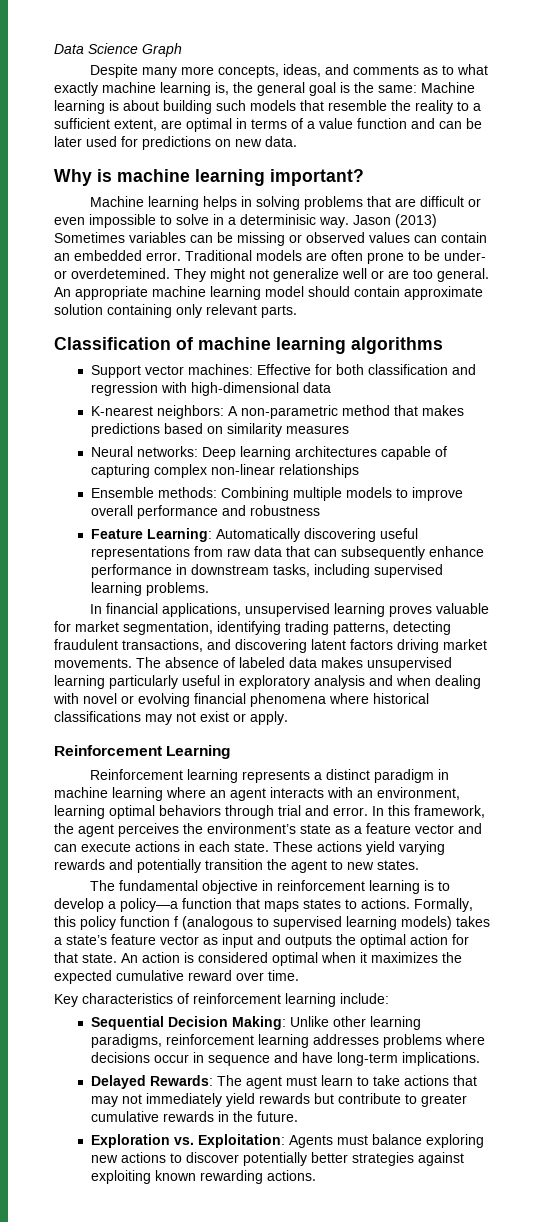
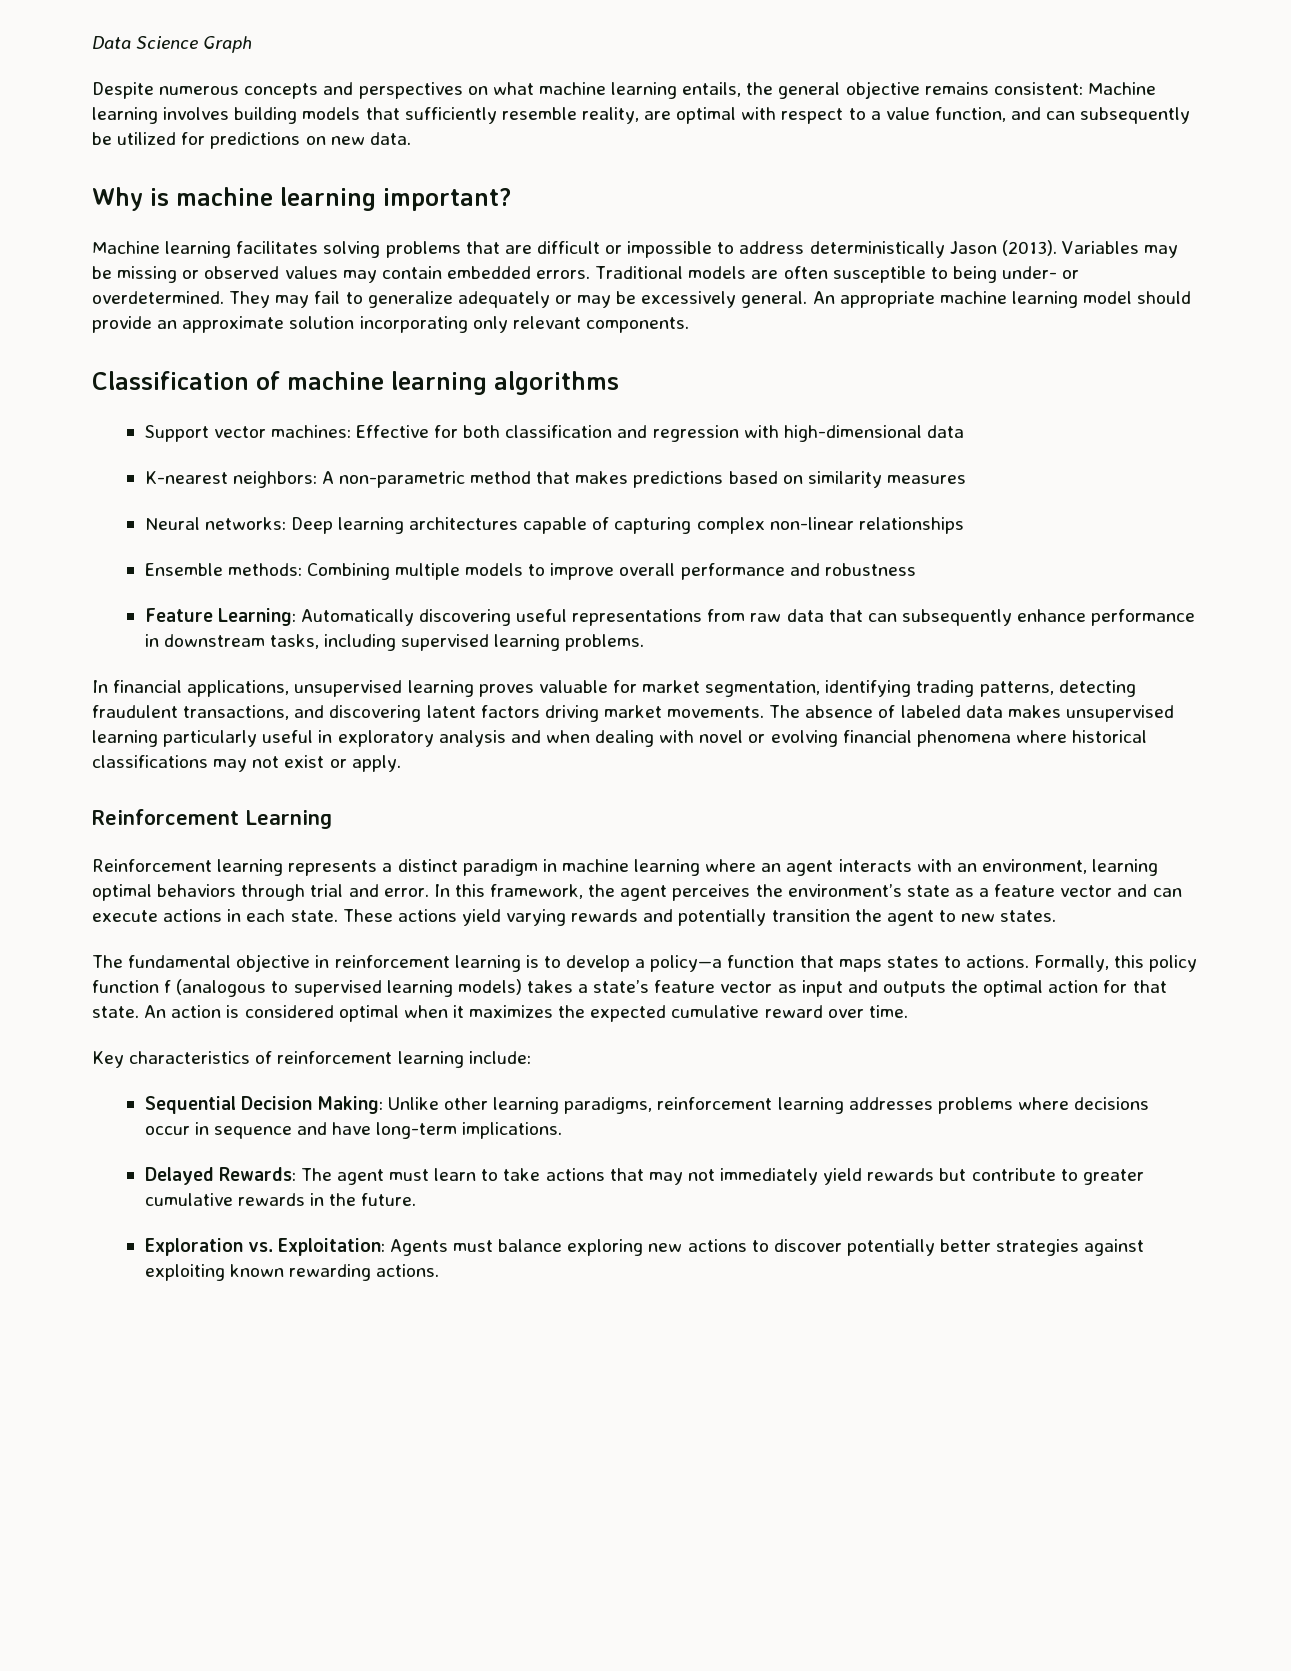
- Despite many more concepts, ideas, and comments as to what exactly machine learning is, the general goal is the same: Machine learning is about building such models that resemble the reality to a sufficient extent, are optimal in terms of a value function and can be later used for predictions on new data.
+ Despite numerous concepts and perspectives on what machine learning entails, the general objective remains consistent: Machine learning involves building models that sufficiently resemble reality, are optimal with respect to a value function, and can subsequently be utilized for predictions on new data.
- Machine learning helps in solving problems that are difficult or even impossible to solve in a determinisic way. Jason (2013) Sometimes variables can be missing or observed values can contain an embedded error. Traditional models are often prone to be under- or overdetemined. They might not generalize well or are too general.
+ Machine learning facilitates solving problems that are difficult or impossible to address deterministically Jason (2013). Variables may be missing or observed values may contain embedded errors. Traditional models are often susceptible to being under- or overdetermined. They may fail to generalize adequately or may be excessively general.
- An appropriate machine learning model should contain approximate solution containing only relevant parts.
+ An appropriate machine learning model should provide an approximate solution incorporating only relevant components.

